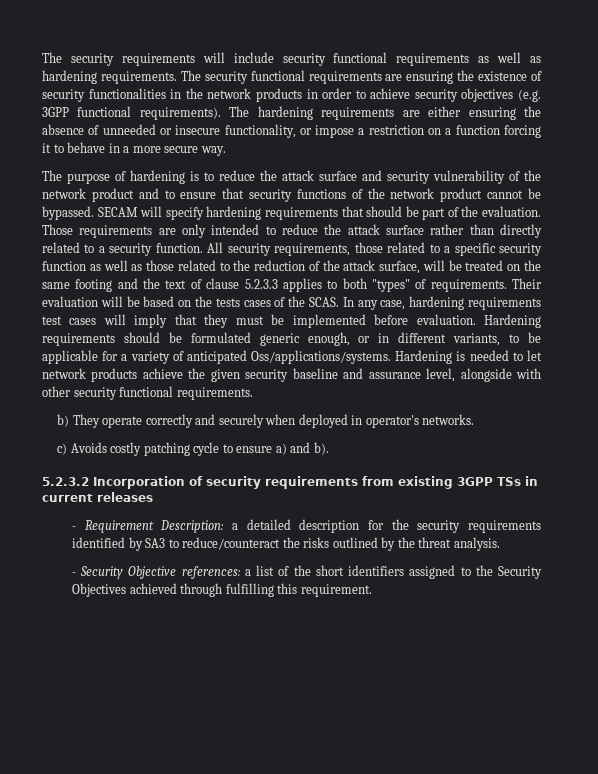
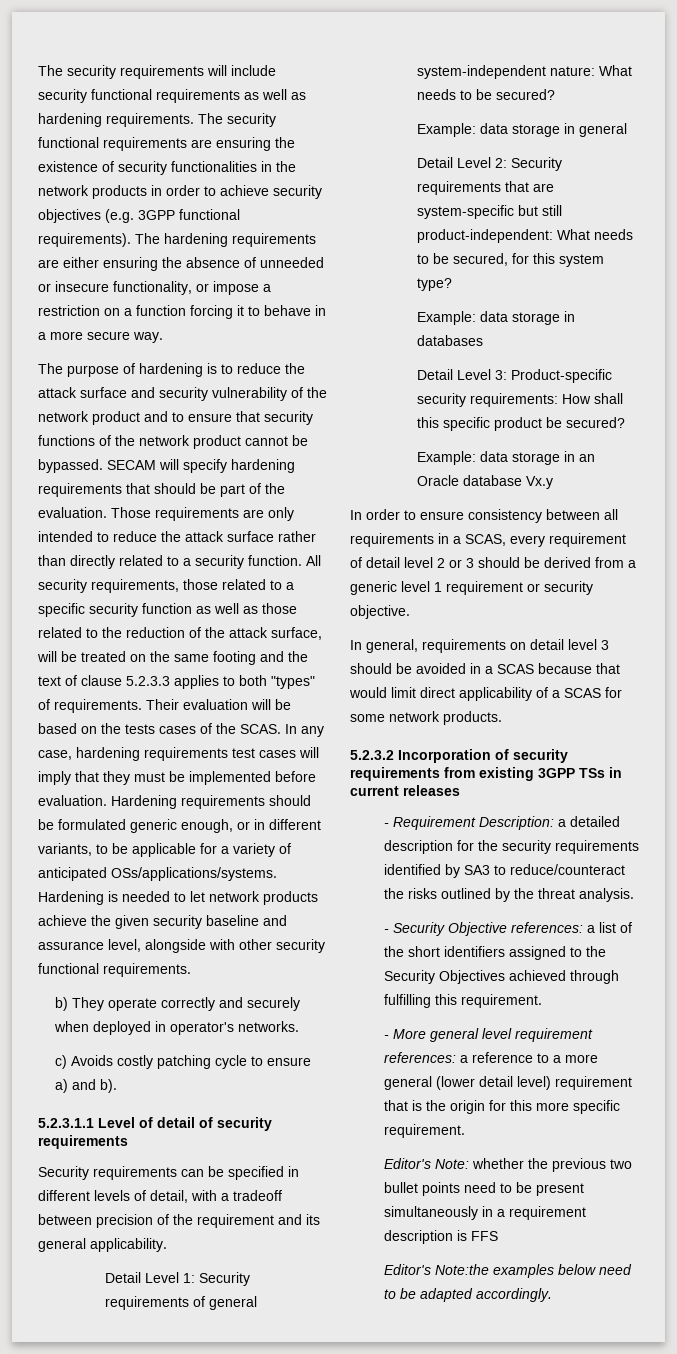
- Hardening requirements should be formulated generic enough, or in different variants, to be applicable for a variety of anticipated Oss/applications/systems.
+ Hardening requirements should be formulated generic enough, or in different variants, to be applicable for a variety of anticipated OSs/applications/systems.
+ 5.2.3.1.1 Level of detail of security requirements
+ Security requirements can be specified in different levels of detail, with a tradeoff between precision of the requirement and its general applicability.
+ Detail Level 1: Security requirements of general system-independent nature: What needs to be secured?
+ Example: data storage in general
+ Detail Level 2: Security requirements that are system-specific but still product-independent: What needs to be secured, for this system type?
+ Example: data storage in databases
+ Detail Level 3: Product-specific security requirements: How shall this specific product be secured?
+ Example: data storage in an Oracle database Vx.y
+ In order to ensure consistency between all requirements in a SCAS, every requirement of detail level 2 or 3 should be derived from a generic level 1 requirement or security objective.
+ In general, requirements on detail level 3 should be avoided in a SCAS because that would limit direct applicability of a SCAS for some network products.
+ - More general level requirement references: a reference to a more general (lower detail level) requirement that is the origin for this more specific requirement.
+ Editor's Note: whether the previous two bullet points need to be present simultaneously in a requirement description is FFS
+ Editor's Note:the examples below need to be adapted accordingly.

